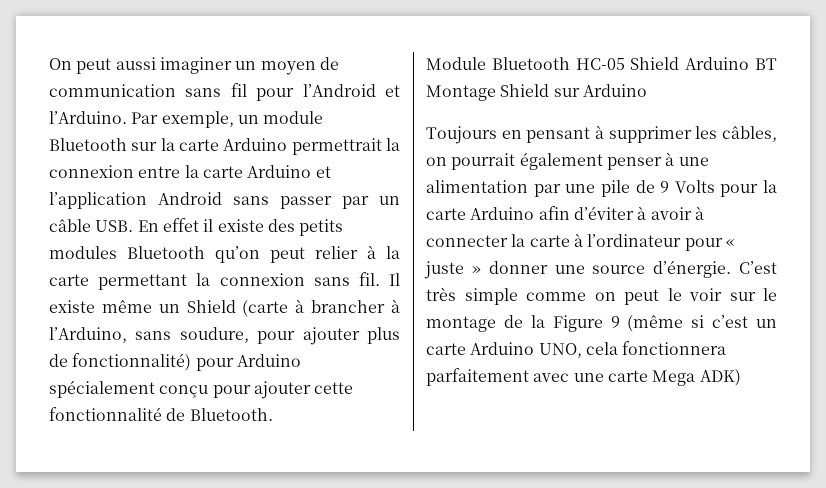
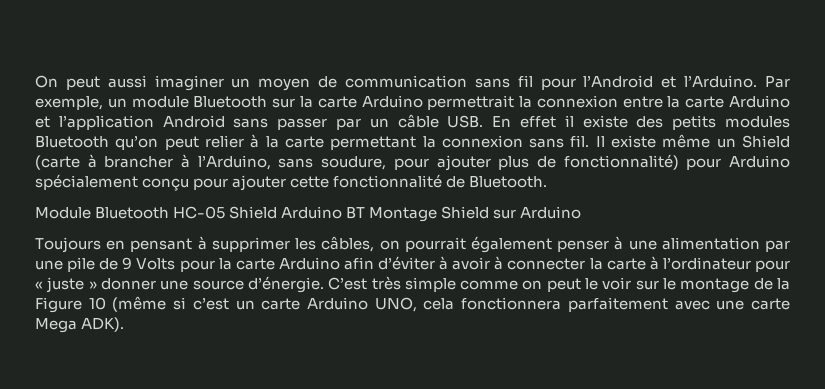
- C’est très simple comme on peut le voir sur le montage de la Figure 9 (même si c’est un carte Arduino UNO, cela fonctionnera parfaitement avec une carte Mega ADK)
+ C’est très simple comme on peut le voir sur le montage de la Figure 10 (même si c’est un carte Arduino UNO, cela fonctionnera parfaitement avec une carte Mega ADK).

